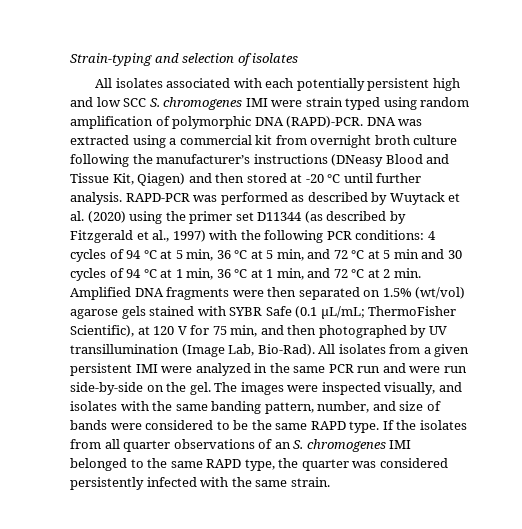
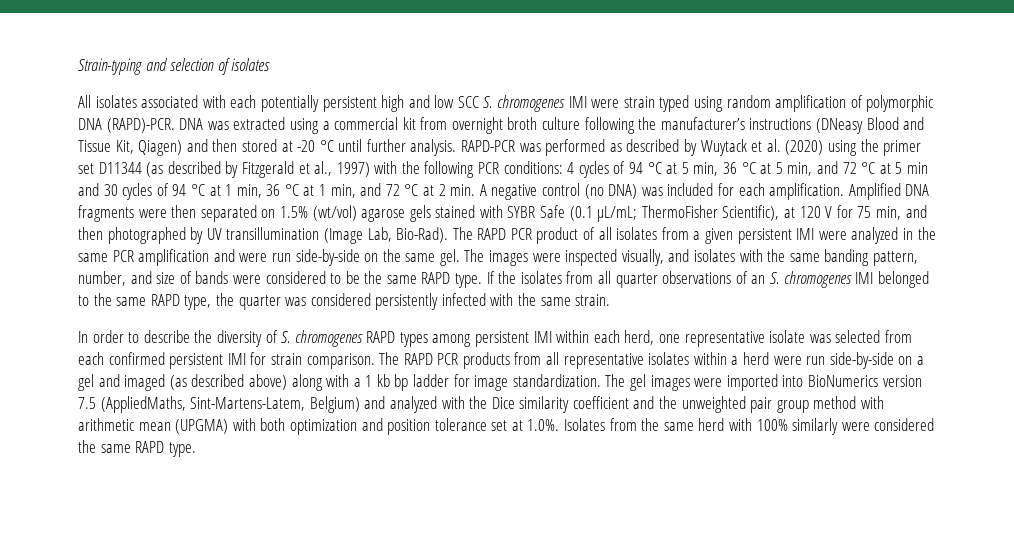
- 4 cycles of 94 °C at 5 min, 36 °C at 5 min, and 72 °C at 5 min and 30 cycles of 94 °C at 1 min, 36 °C at 1 min, and 72 °C at 2 min. Amplified DNA fragments were then separated on 1.5% (wt/vol) agarose gels stained with SYBR Safe (0.1 µL/mL;
+ 4 cycles of 94 °C at 5 min, 36 °C at 5 min, and 72 °C at 5 min and 30 cycles of 94 °C at 1 min, 36 °C at 1 min, and 72 °C at 2 min. A negative control (no DNA) was included for each amplification. Amplified DNA fragments were then separated on 1.5% (wt/vol) agarose gels stained with SYBR Safe (0.1 µL/mL;
- All isolates from a given persistent IMI were analyzed in the same PCR run and were run side-by-side on the gel.
+ The RAPD PCR product of all isolates from a given persistent IMI were analyzed in the same PCR amplification and were run side-by-side on the same gel.
+ In order to describe the diversity of S. chromogenes RAPD types among persistent IMI within each herd, one representative isolate was selected from each confirmed persistent IMI for strain comparison. The RAPD PCR products from all representative isolates within a herd were run side-by-side on a gel and imaged (as described above) along with a 1 kb bp ladder for image standardization. The gel images were imported into BioNumerics version 7.5 (AppliedMaths, Sint-Martens-Latem, Belgium) and analyzed with the Dice similarity coefficient and the unweighted pair group method with arithmetic mean (UPGMA) with both optimization and position tolerance set at 1.0%. Isolates from the same herd with 100% similarly were considered the same RAPD type.

